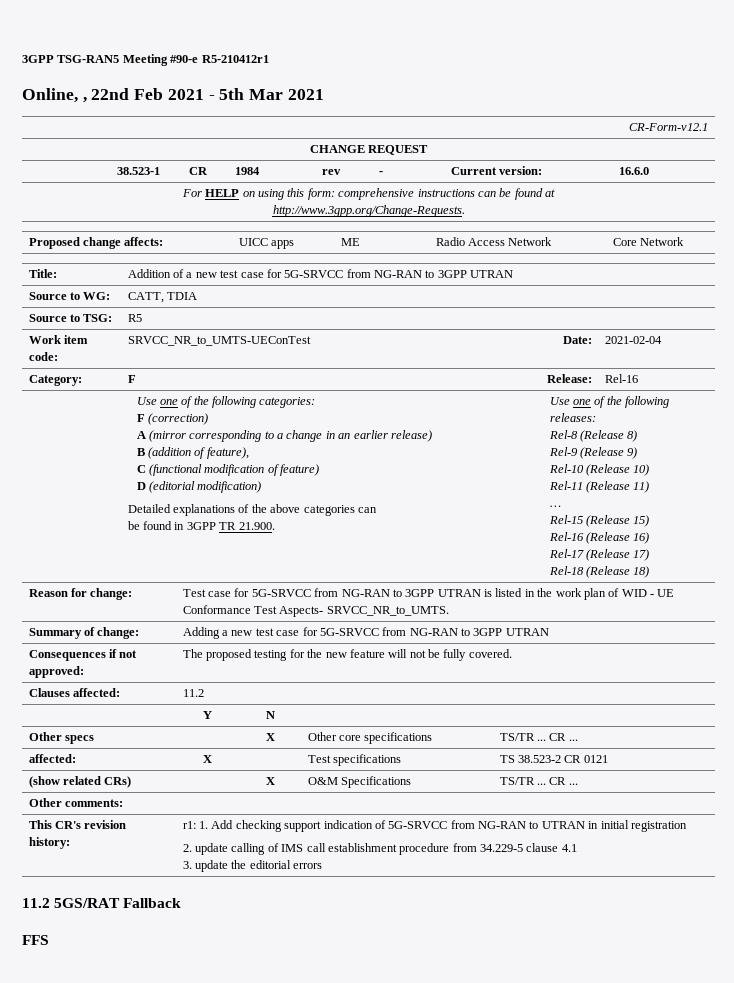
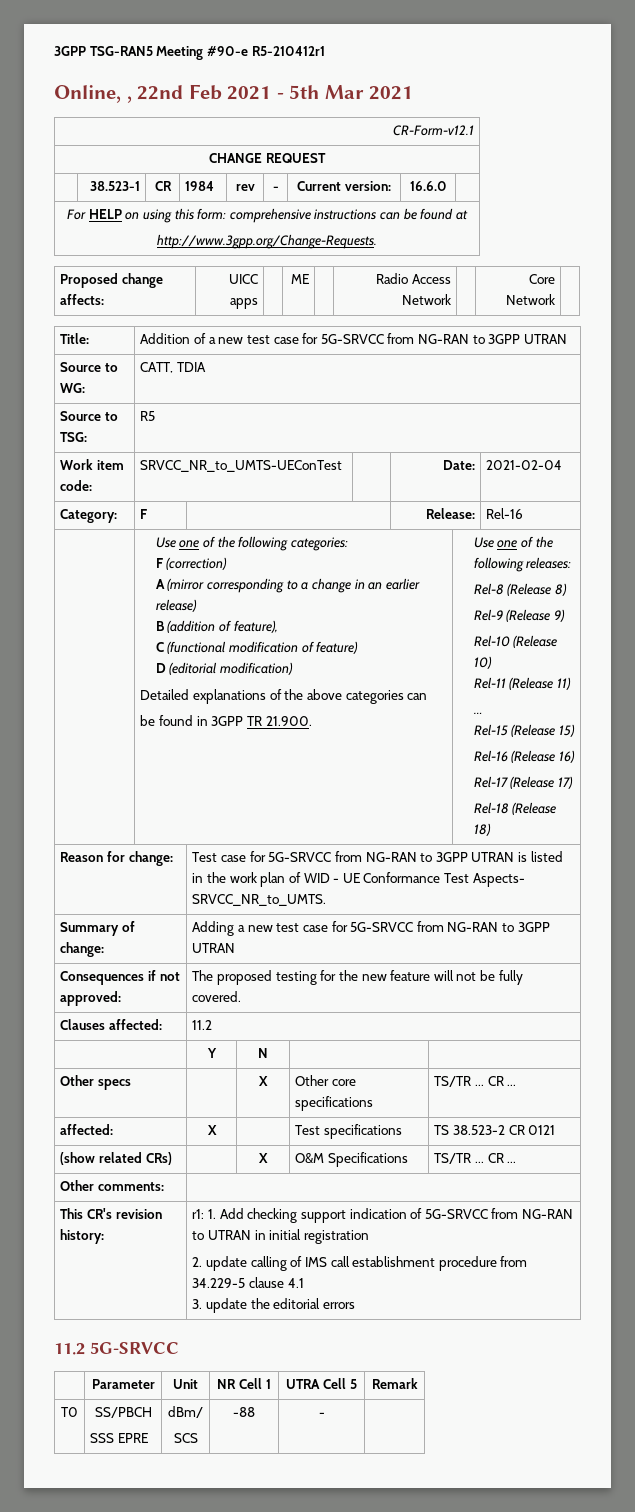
- 11.2 5GS/RAT Fallback
- FFS
+ 11.2 5G-SRVCC
+ | Parameter | Unit | NR Cell 1 | UTRA Cell 5 | Remark
+ T0 | SS/PBCH
+ SSS EPRE | dBm/
+ SCS | -88 | - |

